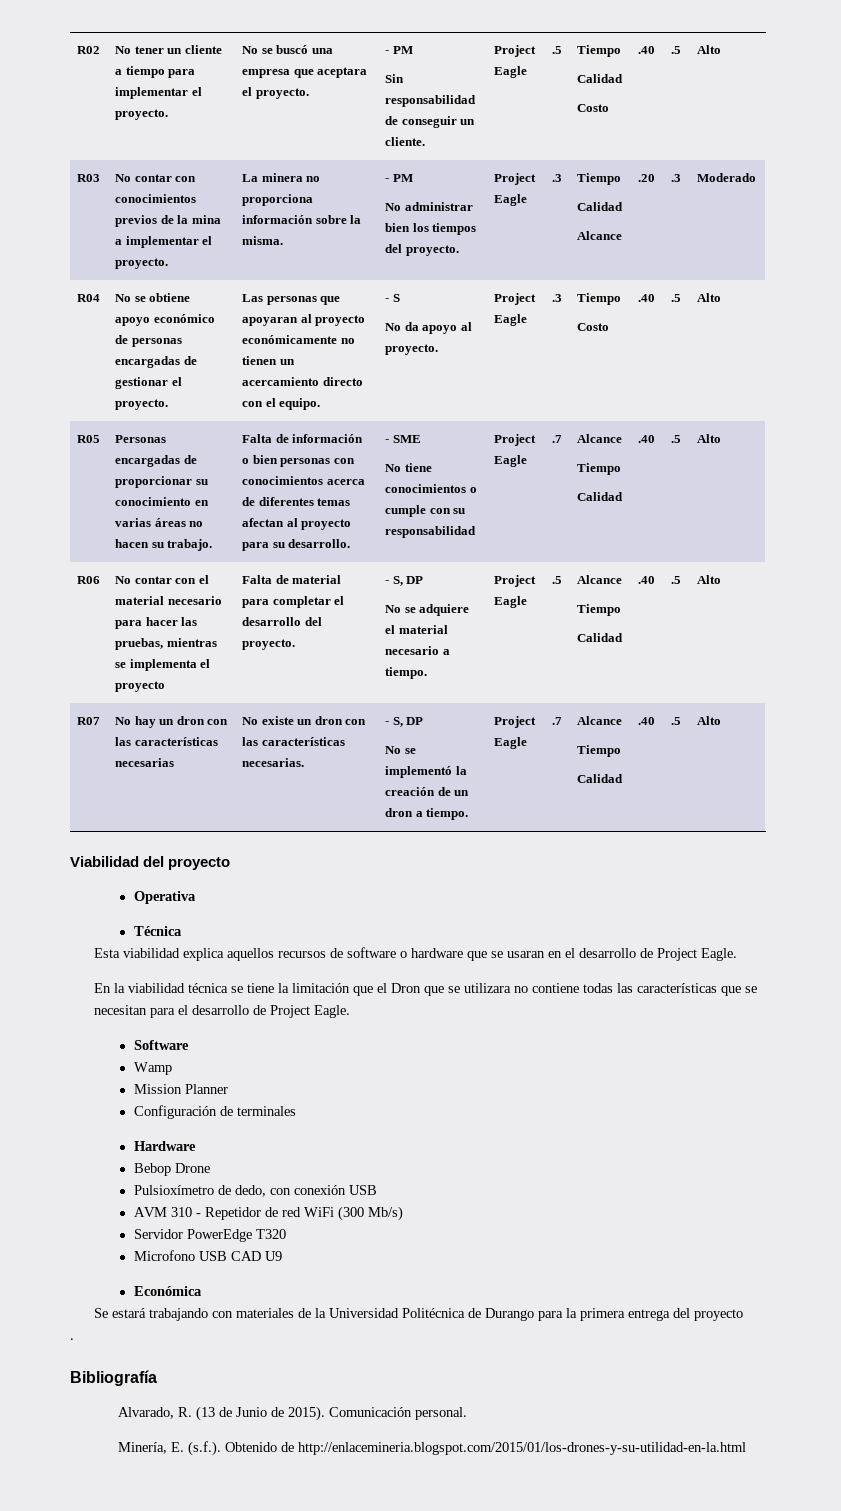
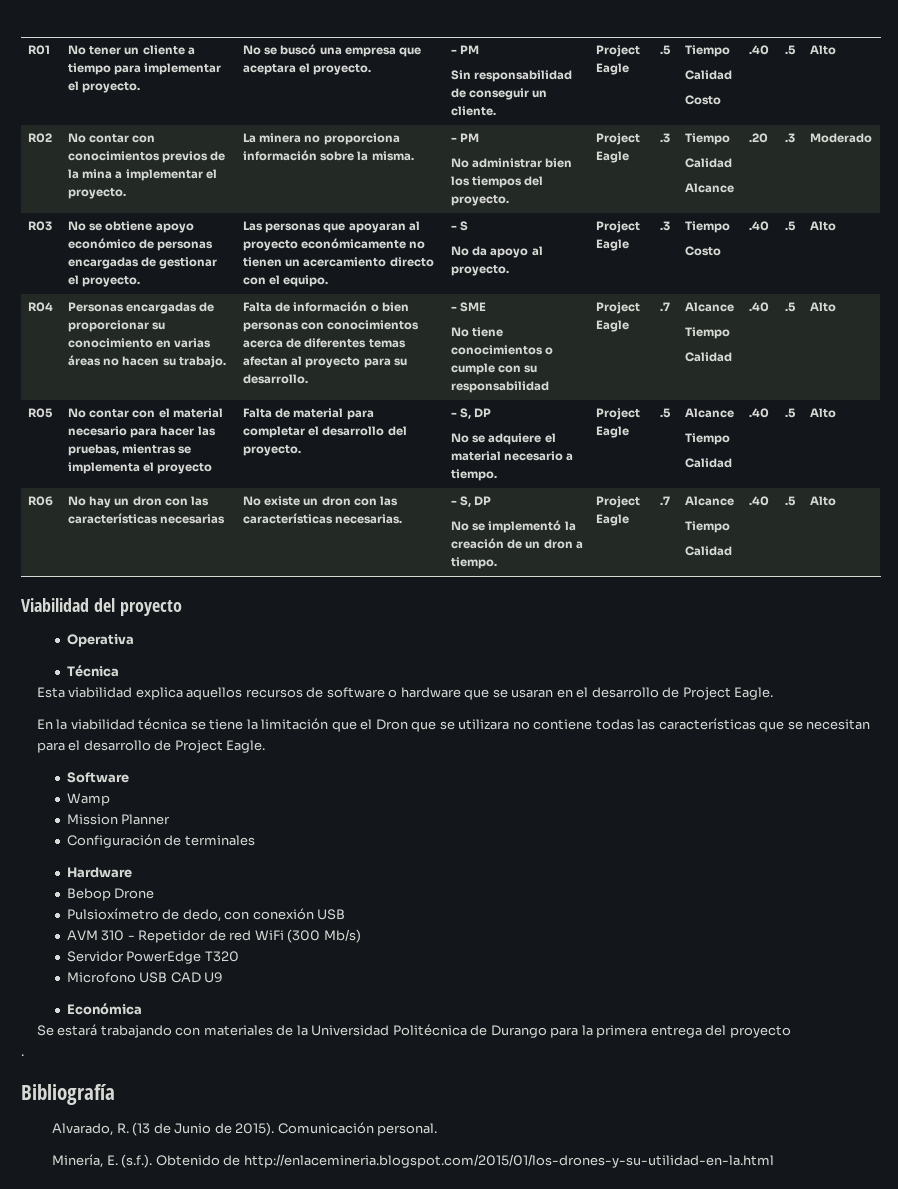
- R02 | No tener un cliente a tiempo para implementar el proyecto. | No se buscó una empresa que aceptara el proyecto. | - PM
+ R01 | No tener un cliente a tiempo para implementar el proyecto. | No se buscó una empresa que aceptara el proyecto. | - PM
- R03 | No contar con conocimientos previos de la mina a implementar el proyecto. | La minera no proporciona información sobre la misma. | - PM
+ R02 | No contar con conocimientos previos de la mina a implementar el proyecto. | La minera no proporciona información sobre la misma. | - PM
- R04
+ R03
- R05
+ R04
- R06
+ R05
- R07 | No hay un dron con las características necesarias | No existe un dron con las características necesarias. | - S, DP
+ R06 | No hay un dron con las características necesarias | No existe un dron con las características necesarias. | - S, DP

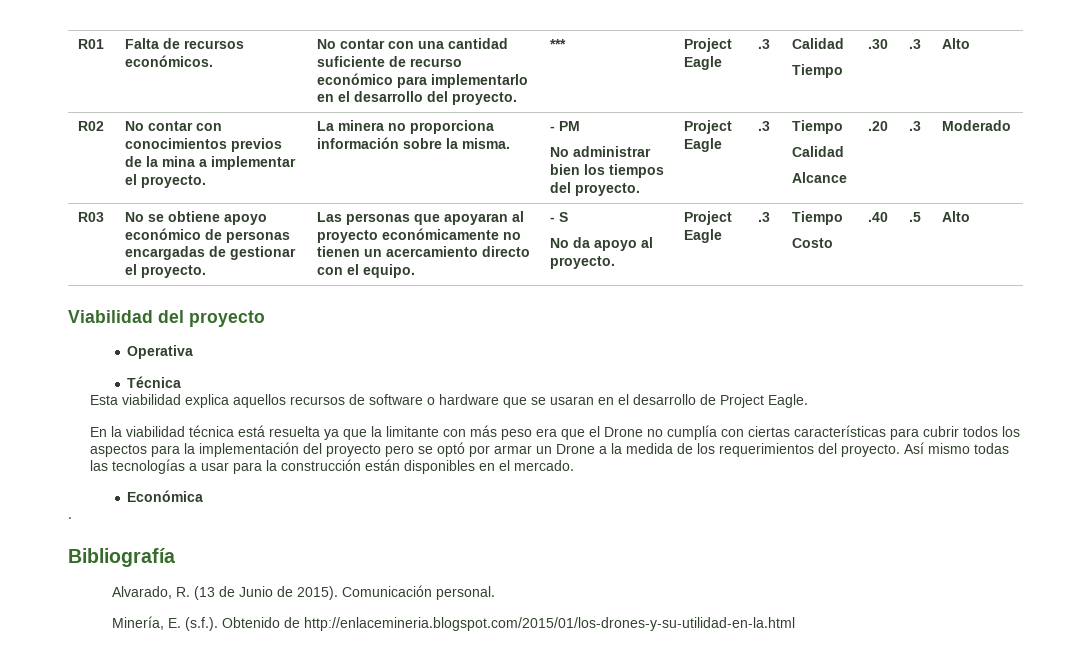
- R01 | No tener un cliente a tiempo para implementar el proyecto. | No se buscó una empresa que aceptara el proyecto. | - PM
- Sin responsabilidad de conseguir un cliente. | Project Eagle | .5 | Tiempo
- Calidad
- Costo | .40 | .5 | Alto
+ R01 | Falta de recursos económicos. | No contar con una cantidad suficiente de recurso económico para implementarlo en el desarrollo del proyecto. | *** | Project Eagle | .3 | Calidad
+ Tiempo | .30 | .3 | Alto
- R04 | Personas encargadas de proporcionar su conocimiento en varias áreas no hacen su trabajo. | Falta de información o bien personas con conocimientos acerca de diferentes temas afectan al proyecto para su desarrollo. | - SME
- No tiene conocimientos o cumple con su responsabilidad | Project Eagle | .7 | Alcance
- Tiempo
- Calidad | .40 | .5 | Alto
- R05 | No contar con el material necesario para hacer las pruebas, mientras se implementa el proyecto | Falta de material para completar el desarrollo del proyecto. | - S, DP
- No se adquiere el material necesario a tiempo. | Project Eagle | .5 | Alcance
- Tiempo
- Calidad | .40 | .5 | Alto
- R06 | No hay un dron con las características necesarias | No existe un dron con las características necesarias. | - S, DP
- No se implementó la creación de un dron a tiempo. | Project Eagle | .7 | Alcance
- Tiempo
- Calidad | .40 | .5 | Alto
- En la viabilidad técnica se tiene la limitación que el Dron que se utilizara no contiene todas las características que se necesitan para el desarrollo de Project Eagle.
- Software
- Wamp
- Mission Planner
- Configuración de terminales
- Hardware
- Bebop Drone
- Pulsioxímetro de dedo, con conexión USB
- AVM 310 - Repetidor de red WiFi (300 Mb/s)
- Servidor PowerEdge T320
- Microfono USB CAD U9
+ En la viabilidad técnica está resuelta ya que la limitante con más peso era que el Drone no cumplía con ciertas características para cubrir todos los aspectos para la implementación del proyecto pero se optó por armar un Drone a la medida de los requerimientos del proyecto. Así mismo todas las tecnologías a usar para la construcción están disponibles en el mercado.
  Económica
- Se estará trabajando con materiales de la Universidad Politécnica de Durango para la primera entrega del proyecto

